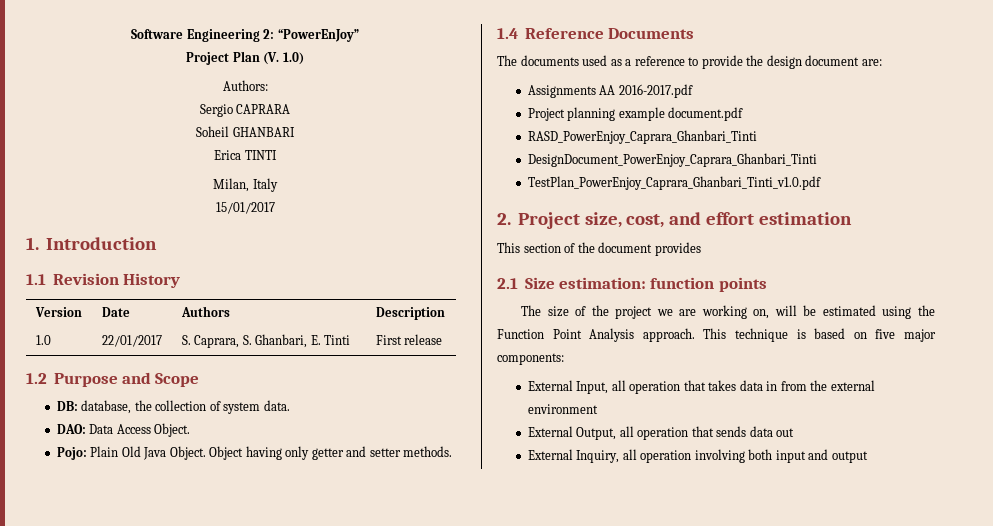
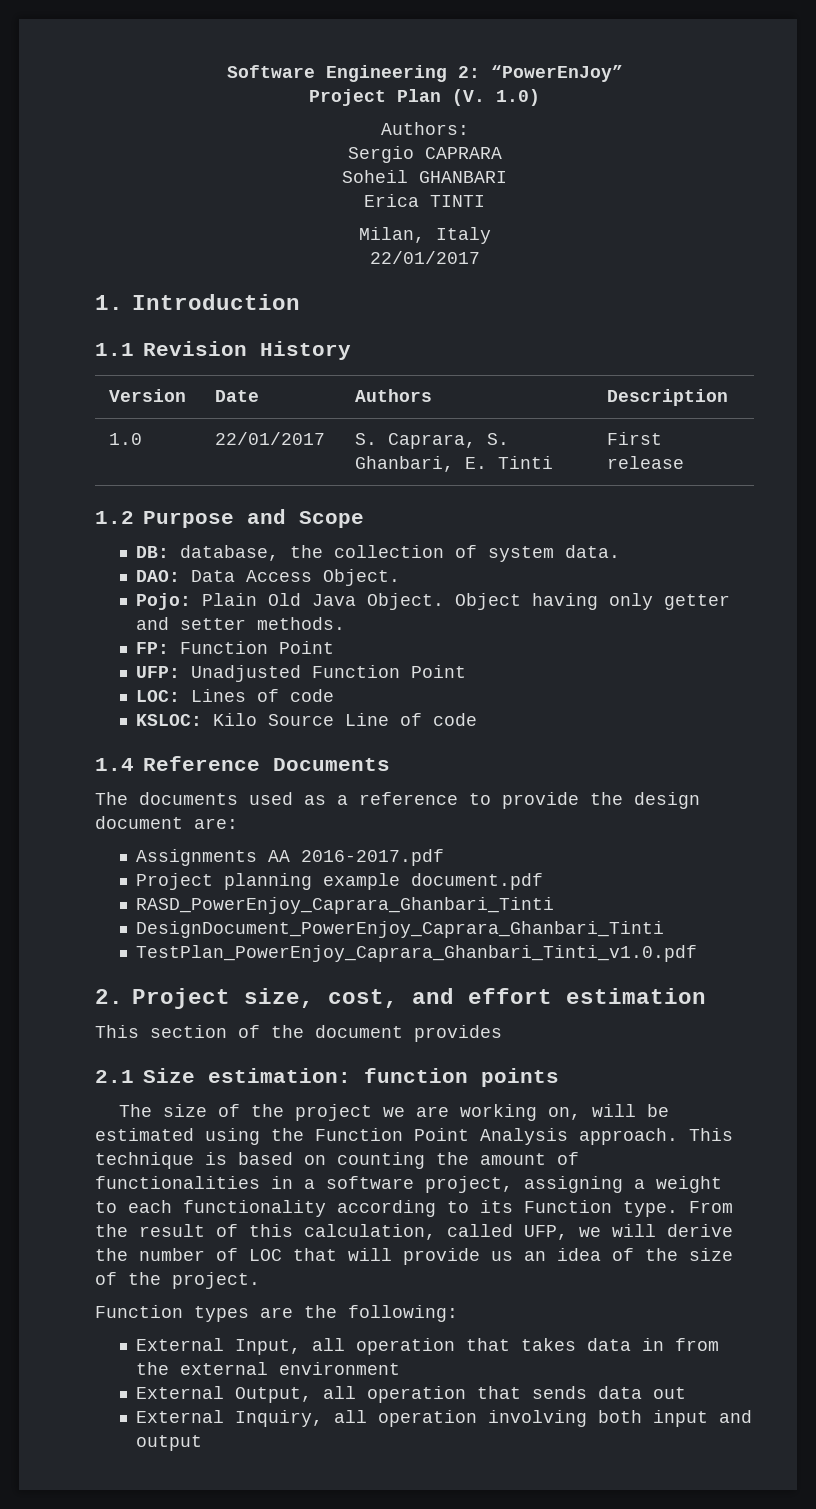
  Milan, Italy
- 15/01/2017
+ 22/01/2017
+ FP: Function Point
+ UFP: Unadjusted Function Point
+ LOC: Lines of code
+ KSLOC: Kilo Source Line of code
- This technique is based on five major components:
+ This technique is based on counting the amount of functionalities in a software project, assigning a weight to each functionality according to its Function type. From the result of this calculation, called UFP, we will derive the number of LOC that will provide us an idea of the size of the project.
+ Function types are the following:

